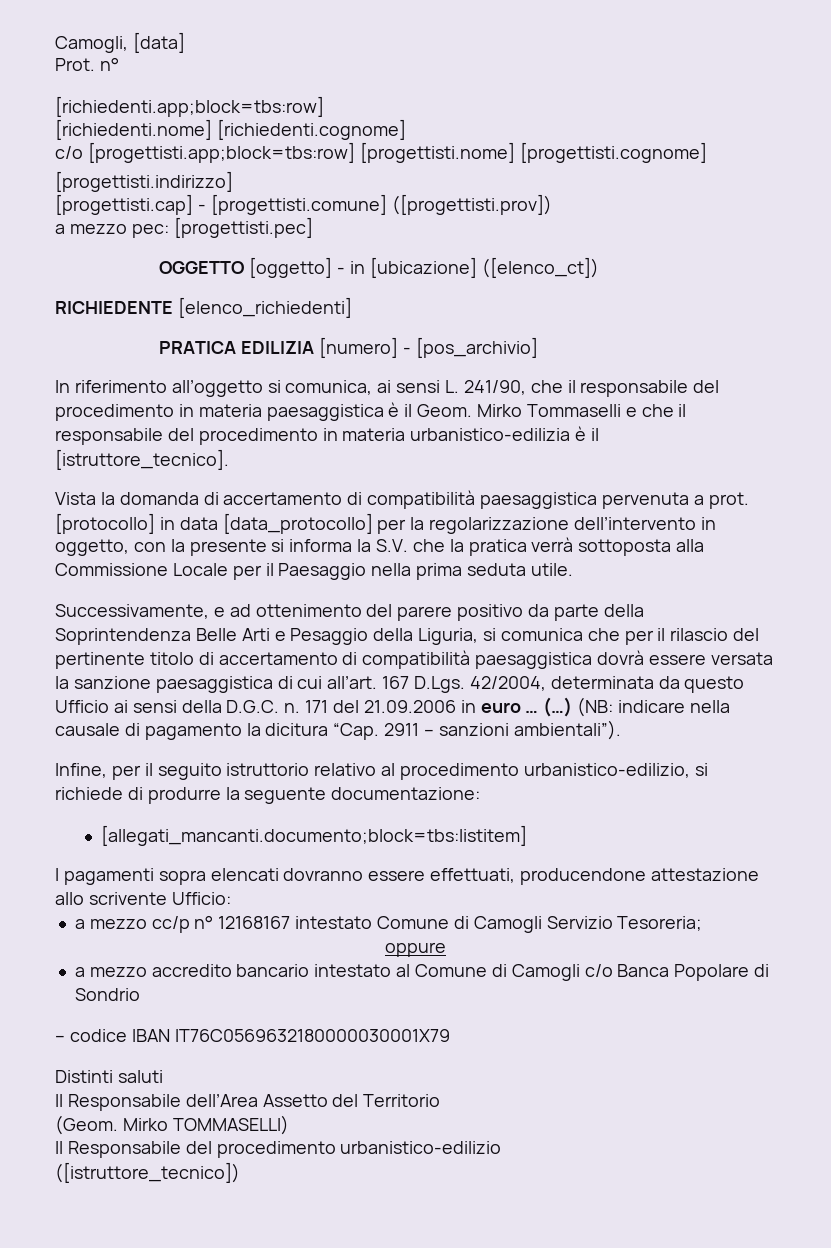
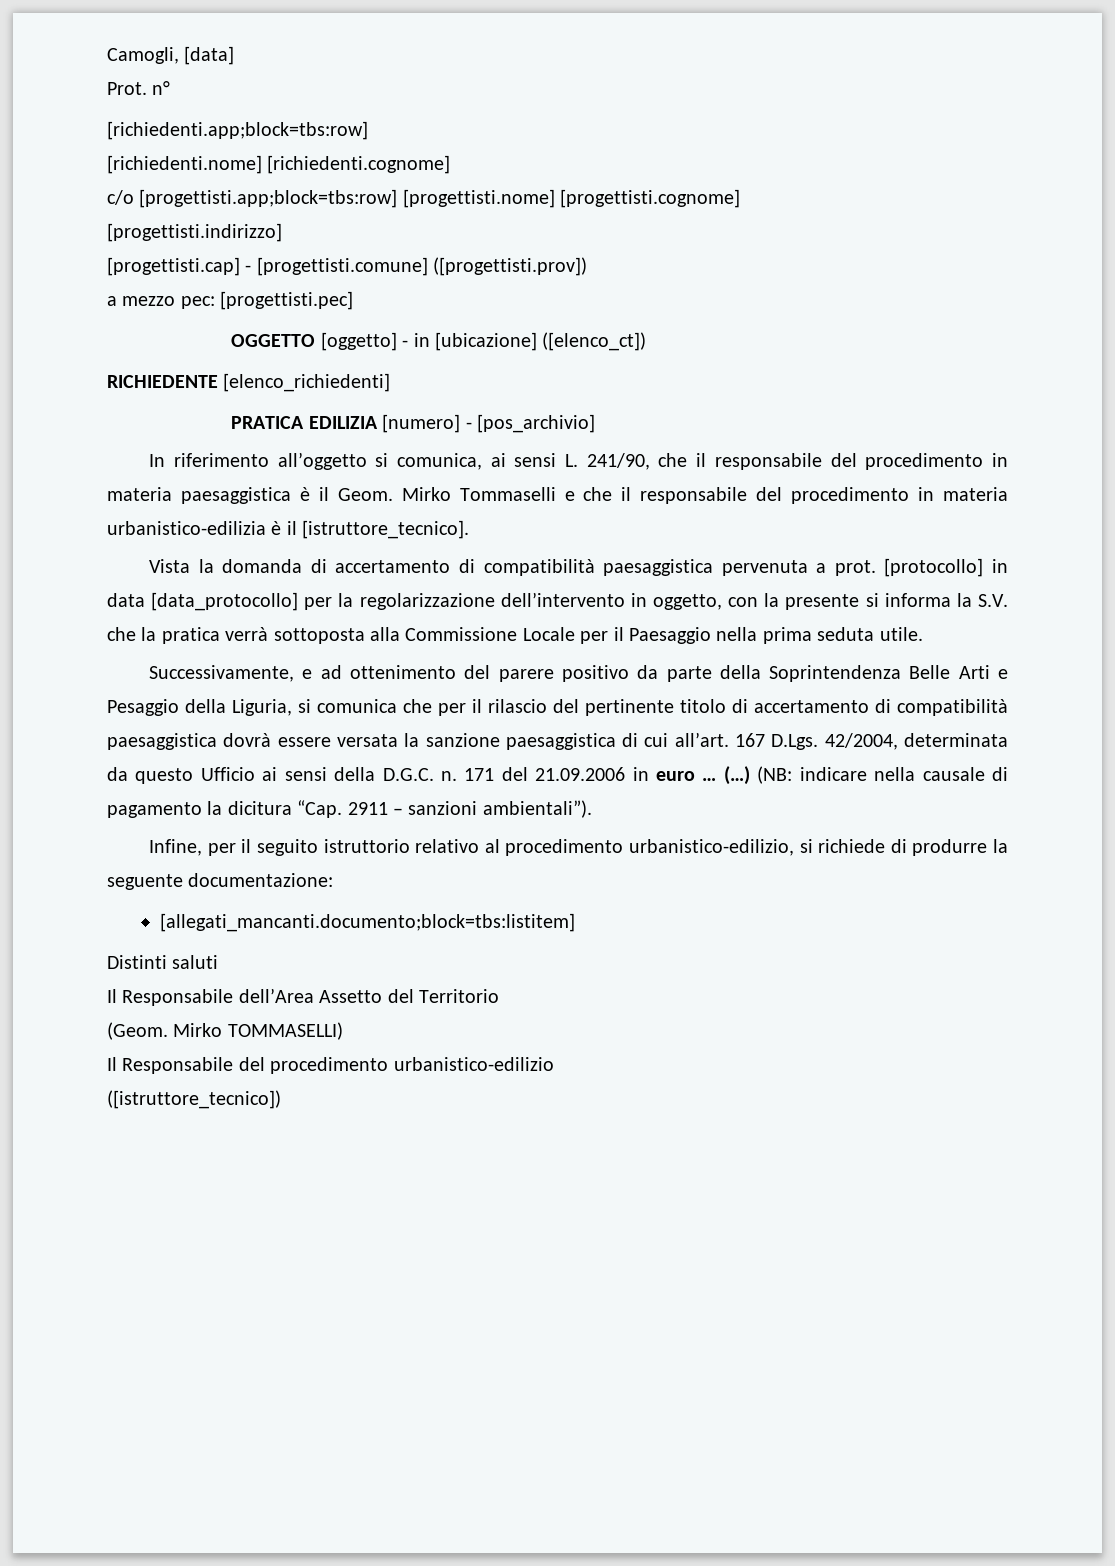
- I pagamenti sopra elencati dovranno essere effettuati, producendone attestazione allo scrivente Ufficio:
- a mezzo cc/p n° 12168167 intestato Comune di Camogli Servizio Tesoreria;
- oppure
- a mezzo accredito bancario intestato al Comune di Camogli c/o Banca Popolare di Sondrio
- – codice IBAN IT76C0569632180000030001X79

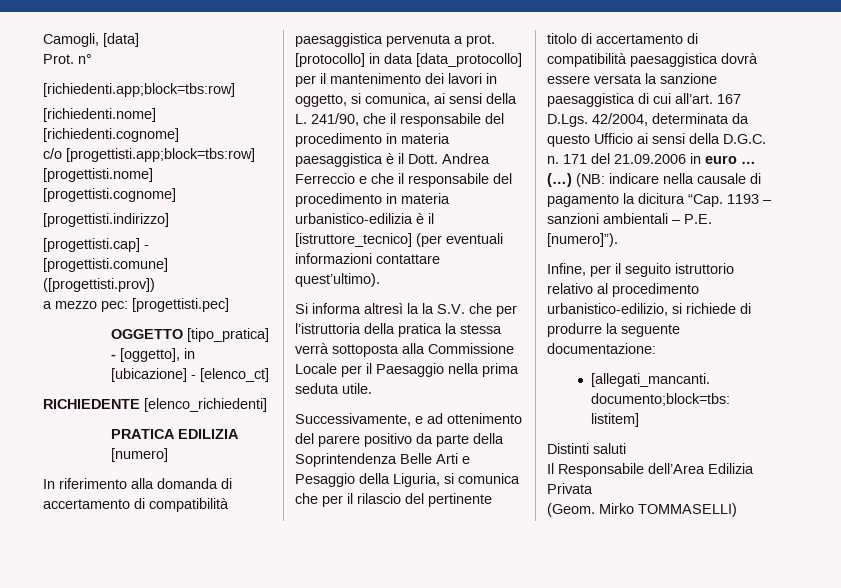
- OGGETTO [oggetto] - in [ubicazione] ([elenco_ct])
+ OGGETTO [tipo_pratica] - [oggetto], in [ubicazione] - [elenco_ct]
- PRATICA EDILIZIA [numero] - [pos_archivio]
+ PRATICA EDILIZIA [numero]
- In riferimento all’oggetto si comunica, ai sensi L. 241/90, che il responsabile del procedimento in materia paesaggistica è il Geom. Mirko Tommaselli e che il responsabile del procedimento in materia urbanistico-edilizia è il [istruttore_tecnico].
- Vista la domanda di accertamento di compatibilità paesaggistica pervenuta a prot.
+ In riferimento alla domanda di accertamento di compatibilità paesaggistica pervenuta a prot.
- [protocollo] in data [data_protocollo] per la regolarizzazione dell’intervento in oggetto, con la presente si informa la S.V. che la pratica verrà sottoposta alla Commissione Locale per il Paesaggio nella prima seduta utile.
+ [protocollo] in data [data_protocollo] per il mantenimento dei lavori in oggetto, si comunica, ai sensi della L. 241/90, che il responsabile del procedimento in materia paesaggistica è il Dott. Andrea Ferreccio e che il responsabile del procedimento in materia urbanistico-edilizia è il [istruttore_tecnico] (per eventuali informazioni contattare quest’ultimo).
+ Si informa altresì la la S.V. che per l’istruttoria della pratica la stessa verrà sottoposta alla Commissione Locale per il Paesaggio nella prima seduta utile.
- (NB: indicare nella causale di pagamento la dicitura “Cap. 2911 – sanzioni ambientali”).
+ (NB: indicare nella causale di pagamento la dicitura “Cap. 1193 – sanzioni ambientali – P.E. [numero]”).
- Il Responsabile dell’Area Assetto del Territorio
+ Il Responsabile dell’Area Edilizia Privata
- Il Responsabile del procedimento urbanistico-edilizio
- ([istruttore_tecnico])

